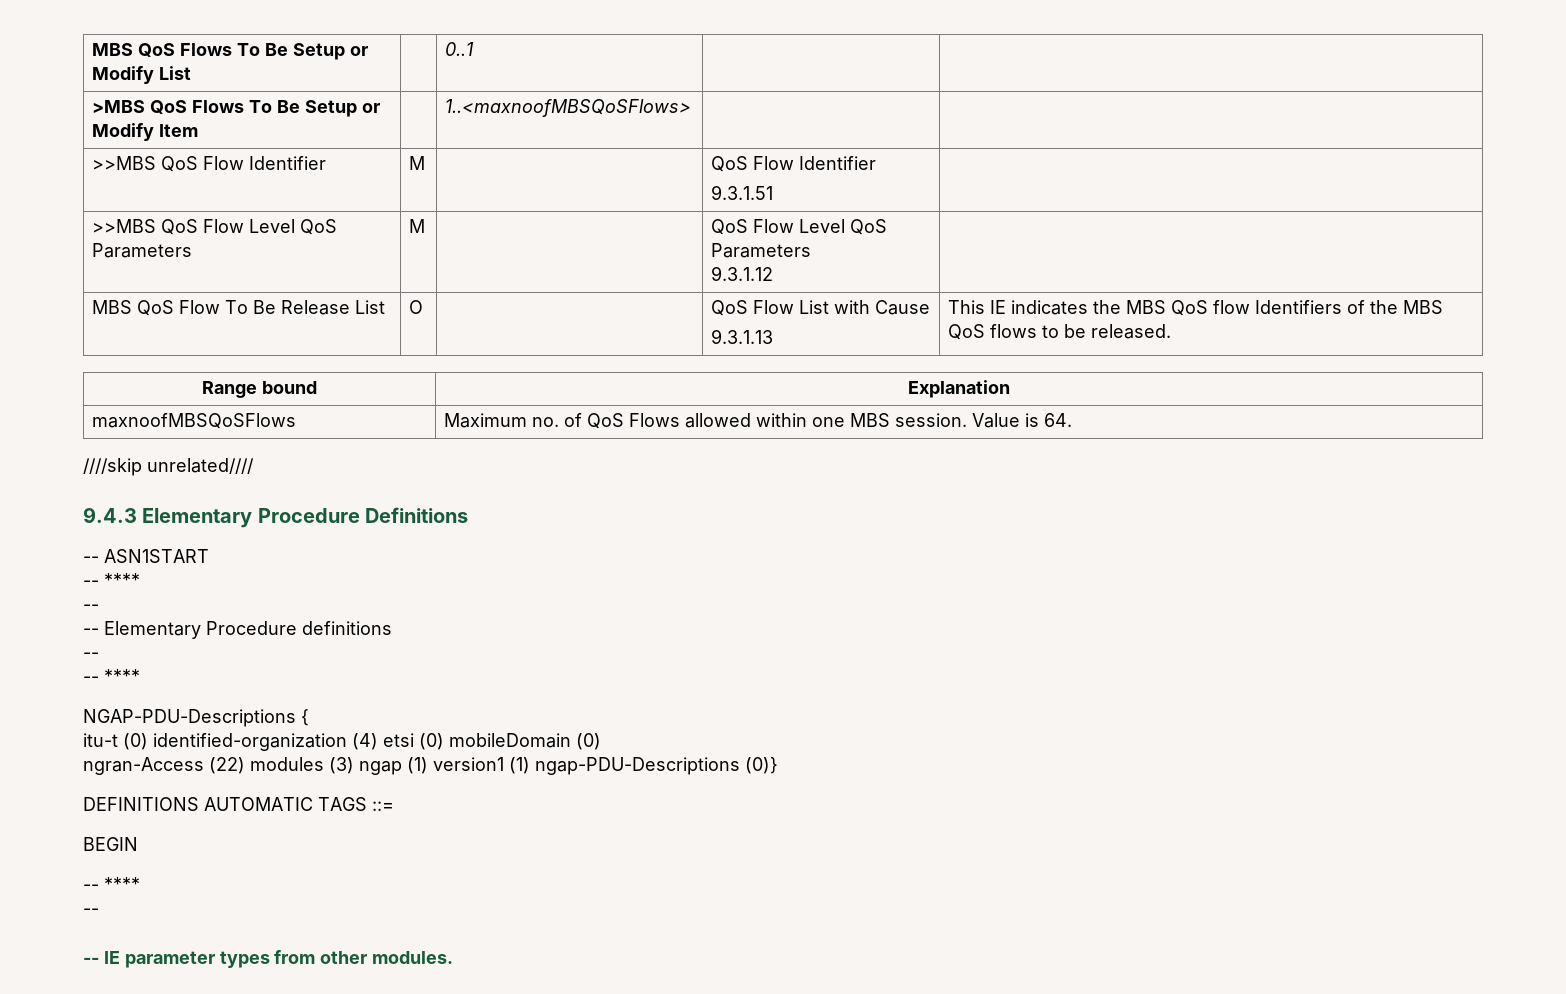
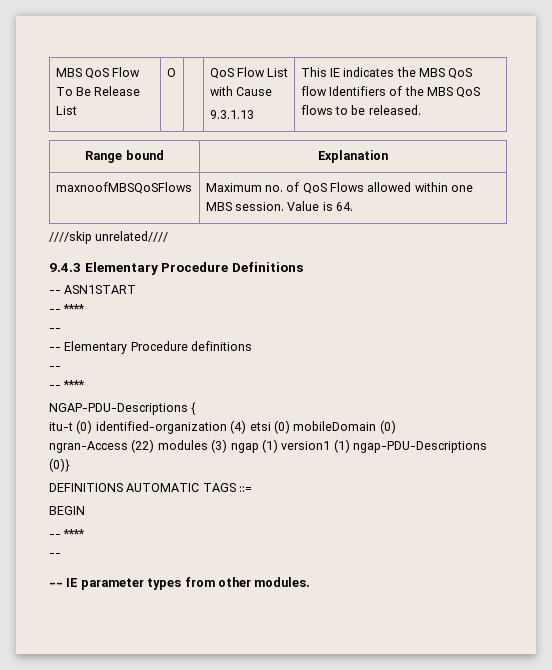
- MBS QoS Flows To Be Setup or Modify List | | 0..1 | |
- >MBS QoS Flows To Be Setup or Modify Item | | 1..<maxnoofMBSQoSFlows> | |
- >>MBS QoS Flow Identifier | M | | QoS Flow Identifier
- 9.3.1.51 |
- >>MBS QoS Flow Level QoS Parameters | M | | QoS Flow Level QoS Parameters
- 9.3.1.12 |

